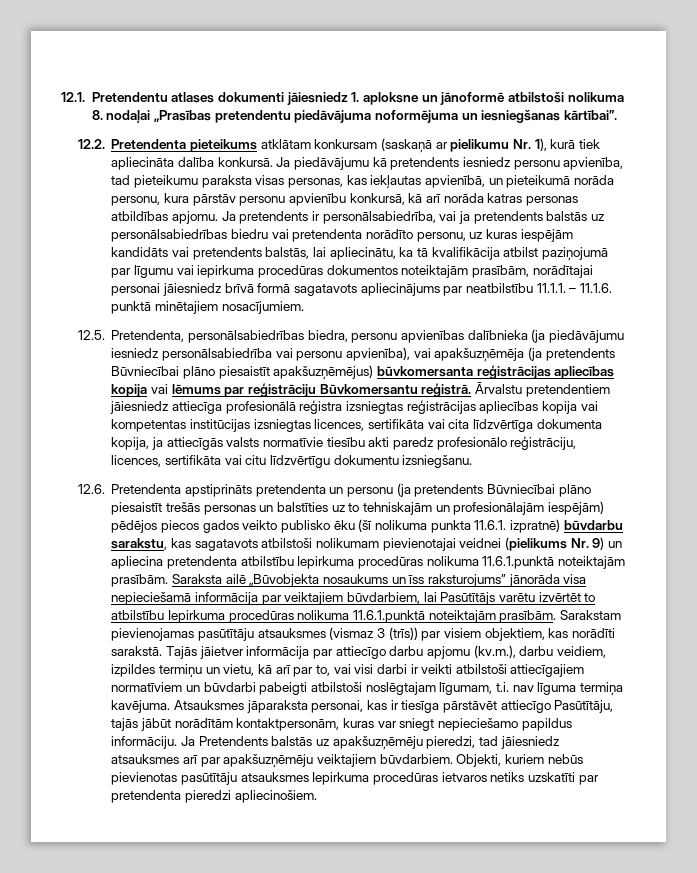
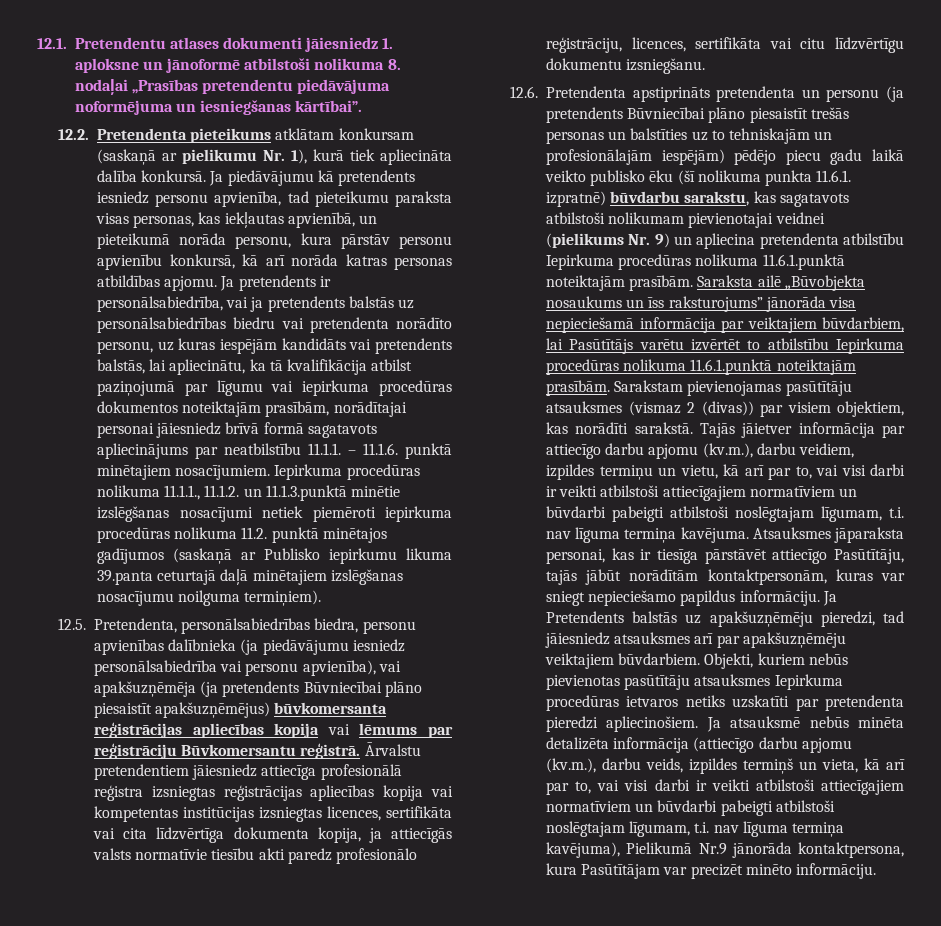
+ Iepirkuma procedūras nolikuma 11.1.1., 11.1.2. un 11.1.3.punktā minētie izslēgšanas nosacījumi netiek piemēroti iepirkuma procedūras nolikuma 11.2. punktā minētajos gadījumos (saskaņā ar Publisko iepirkumu likuma 39.panta ceturtajā daļā minētajiem izslēgšanas nosacījumu noilguma termiņiem).
- 12.6. Pretendenta apstiprināts pretendenta un personu (ja pretendents Būvniecībai plāno piesaistīt trešās personas un balstīties uz to tehniskajām un profesionālajām iespējām) pēdējos piecos gados veikto publisko ēku (šī nolikuma punkta 11.6.1. izpratnē) būvdarbu sarakstu, kas sagatavots atbilstoši nolikumam pievienotajai veidnei (pielikums Nr. 9) un apliecina pretendenta atbilstību Iepirkuma procedūras nolikuma 11.6.1.punktā noteiktajām prasībām.
+ 12.6. Pretendenta apstiprināts pretendenta un personu (ja pretendents Būvniecībai plāno piesaistīt trešās personas un balstīties uz to tehniskajām un profesionālajām iespējām) pēdējo piecu gadu laikā veikto publisko ēku (šī nolikuma punkta 11.6.1. izpratnē) būvdarbu sarakstu, kas sagatavots atbilstoši nolikumam pievienotajai veidnei (pielikums Nr. 9) un apliecina pretendenta atbilstību Iepirkuma procedūras nolikuma 11.6.1.punktā noteiktajām prasībām.
- Sarakstam pievienojamas pasūtītāju atsauksmes (vismaz 3 (trīs)) par visiem objektiem, kas norādīti sarakstā.
+ Sarakstam pievienojamas pasūtītāju atsauksmes (vismaz 2 (divas)) par visiem objektiem, kas norādīti sarakstā.
+ Ja atsauksmē nebūs minēta detalizēta informācija (attiecīgo darbu apjomu (kv.m.), darbu veids, izpildes termiņš un vieta, kā arī par to, vai visi darbi ir veikti atbilstoši attiecīgajiem normatīviem un būvdarbi pabeigti atbilstoši noslēgtajam līgumam, t.i. nav līguma termiņa kavējuma), Pielikumā Nr.9 jānorāda kontaktpersona, kura Pasūtītājam var precizēt minēto informāciju.

